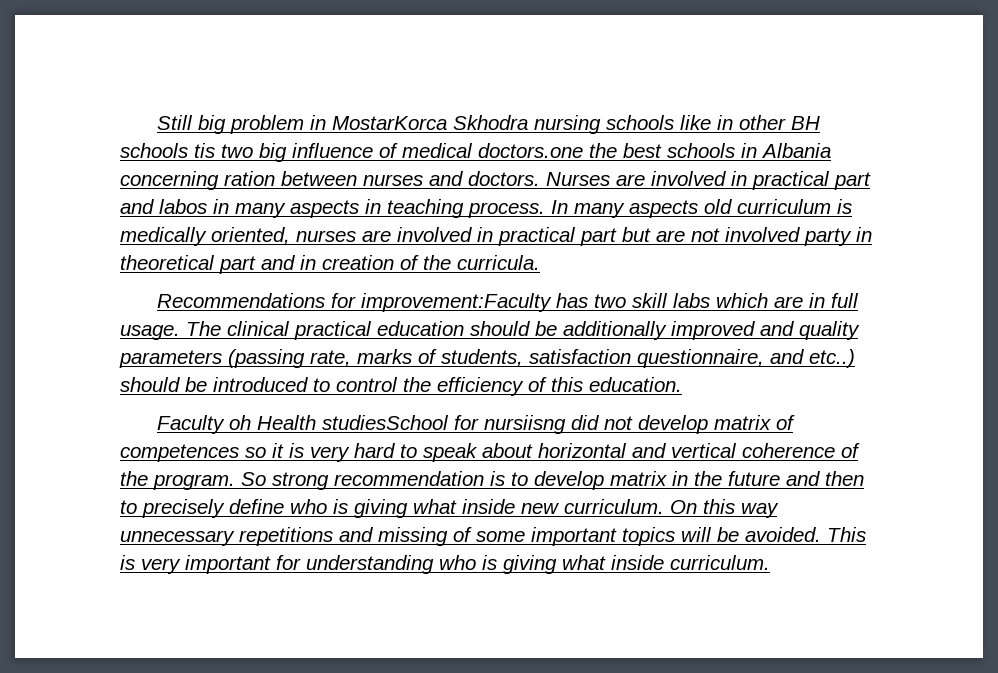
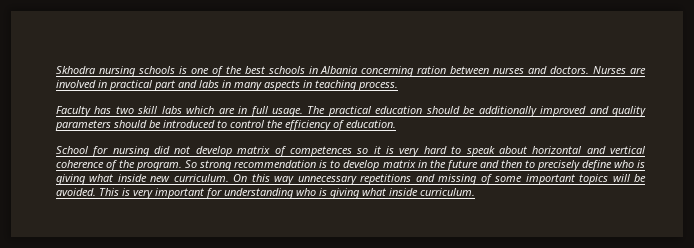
- Still big problem in MostarKorca Skhodra nursing schools like in other BH schools tis two big influence of medical doctors.one the best schools in Albania concerning ration between nurses and doctors.
+ Skhodra nursing schools is one of the best schools in Albania concerning ration between nurses and doctors.
- Nurses are involved in practical part and labos in many aspects in teaching process. In many aspects old curriculum is medically oriented, nurses are involved in practical part but are not involved party in theoretical part and in creation of the curricula.
- Recommendations for improvement:Faculty has two skill labs which are in full usage.
+ Nurses are involved in practical part and labs in many aspects in teaching process.
+ Faculty has two skill labs which are in full usage.
- The clinical practical education should be additionally improved and quality parameters (passing rate, marks of students, satisfaction questionnaire, and etc..) should be introduced to control the efficiency of this education.
+ The practical education should be additionally improved and quality parameters should be introduced to control the efficiency of education.
- Faculty oh Health studiesSchool for nursiisng did not develop matrix of competences so it is very hard to speak about horizontal and vertical coherence of the program.
+ School for nursing did not develop matrix of competences so it is very hard to speak about horizontal and vertical coherence of the program.

